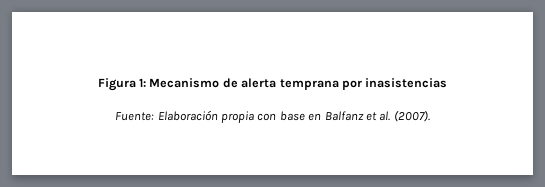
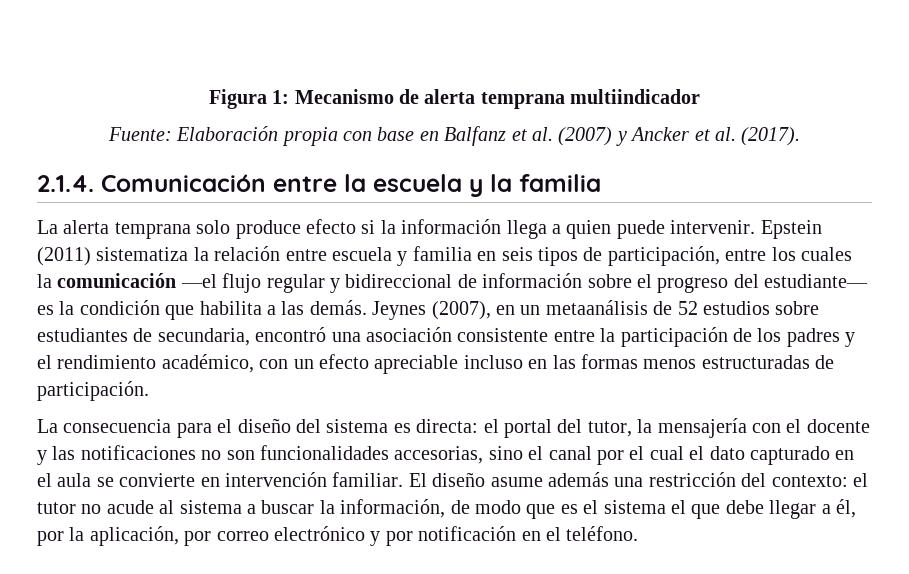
- Figura 1: Mecanismo de alerta temprana por inasistencias
+ Figura 1: Mecanismo de alerta temprana multiindicador
- Fuente: Elaboración propia con base en Balfanz et al. (2007).
+ Fuente: Elaboración propia con base en Balfanz et al. (2007) y Ancker et al. (2017).
+ 2.1.4. Comunicación entre la escuela y la familia
+ La alerta temprana solo produce efecto si la información llega a quien puede intervenir. Epstein (2011) sistematiza la relación entre escuela y familia en seis tipos de participación, entre los cuales la comunicación —el flujo regular y bidireccional de información sobre el progreso del estudiante— es la condición que habilita a las demás. Jeynes (2007), en un metaanálisis de 52 estudios sobre estudiantes de secundaria, encontró una asociación consistente entre la participación de los padres y el rendimiento académico, con un efecto apreciable incluso en las formas menos estructuradas de participación.
+ La consecuencia para el diseño del sistema es directa: el portal del tutor, la mensajería con el docente y las notificaciones no son funcionalidades accesorias, sino el canal por el cual el dato capturado en el aula se convierte en intervención familiar. El diseño asume además una restricción del contexto: el tutor no acude al sistema a buscar la información, de modo que es el sistema el que debe llegar a él, por la aplicación, por correo electrónico y por notificación en el teléfono.

